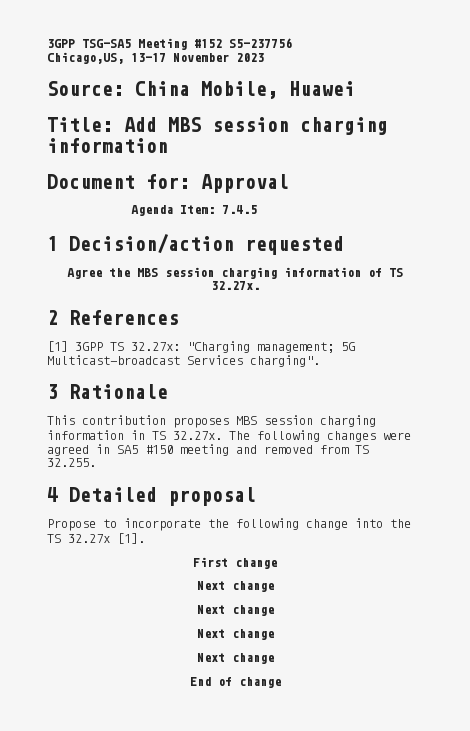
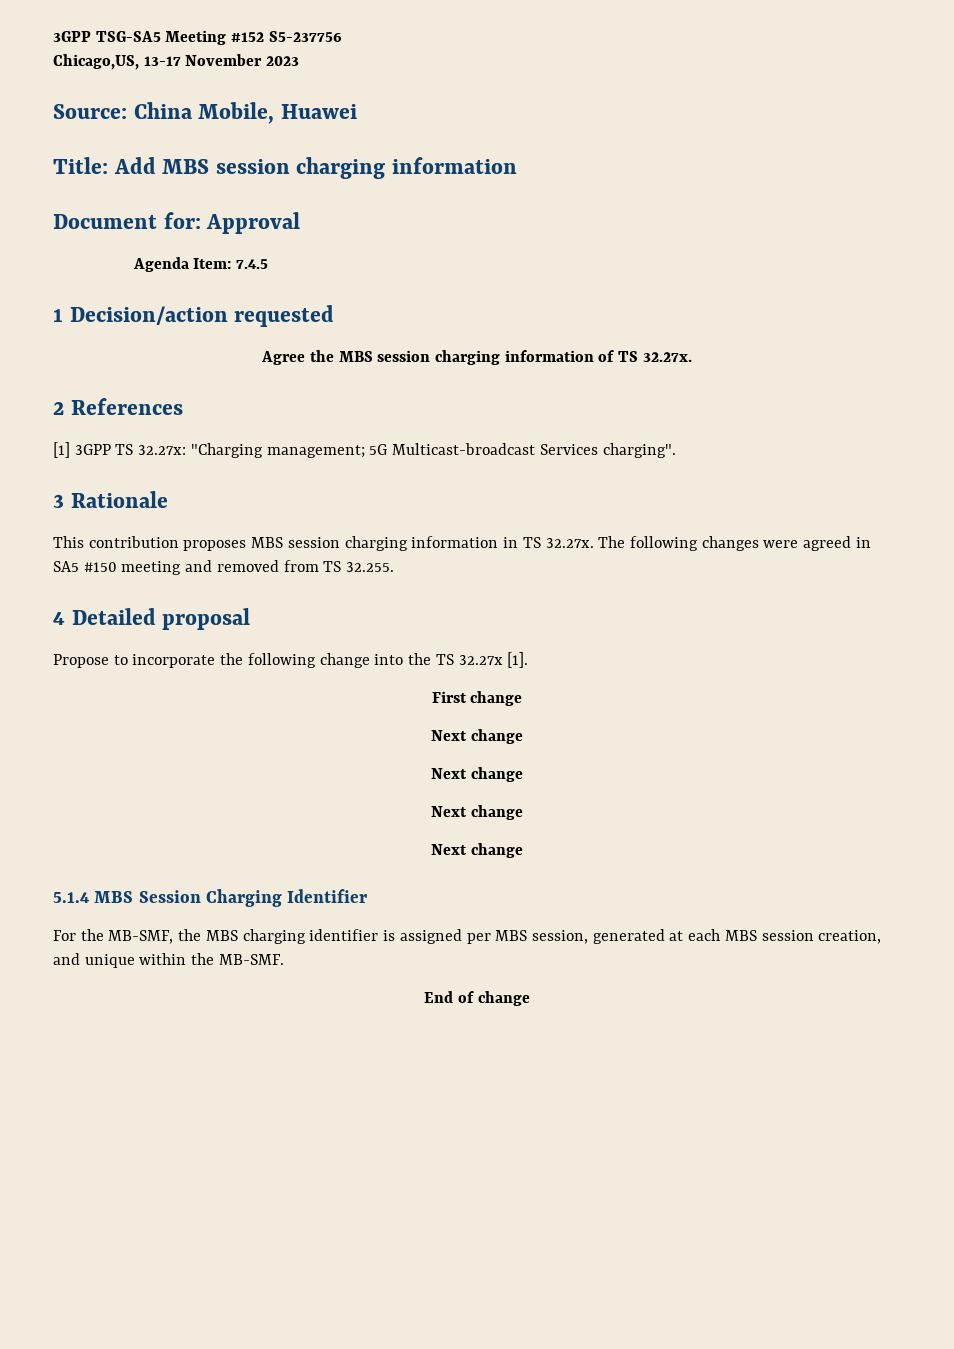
+ 5.1.4 MBS Session Charging Identifier
+ For the MB-SMF, the MBS charging identifier is assigned per MBS session, generated at each MBS session creation, and unique within the MB-SMF.

